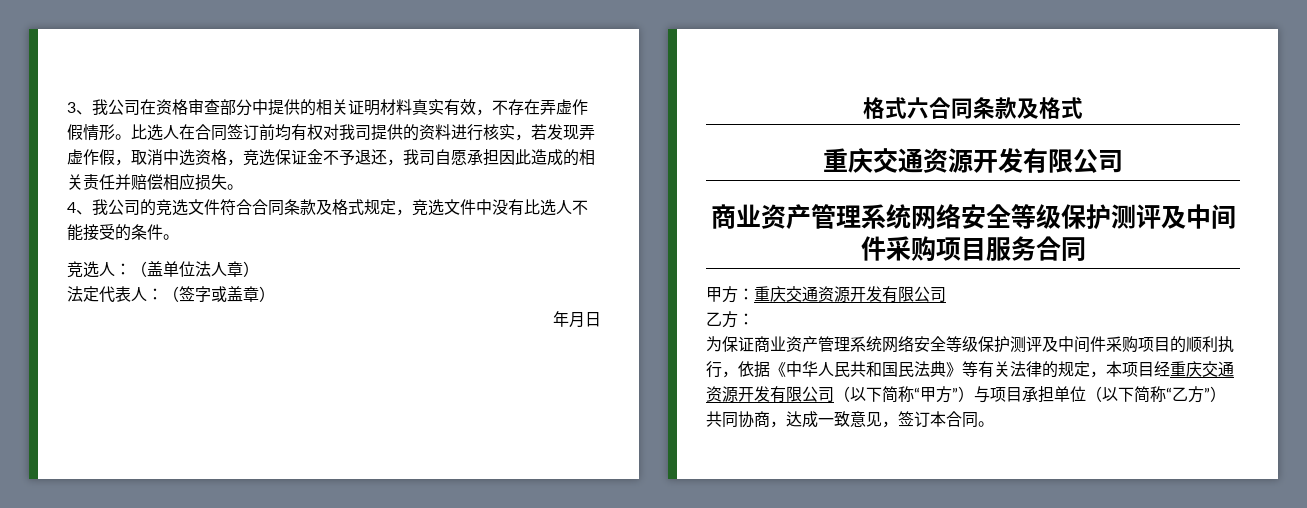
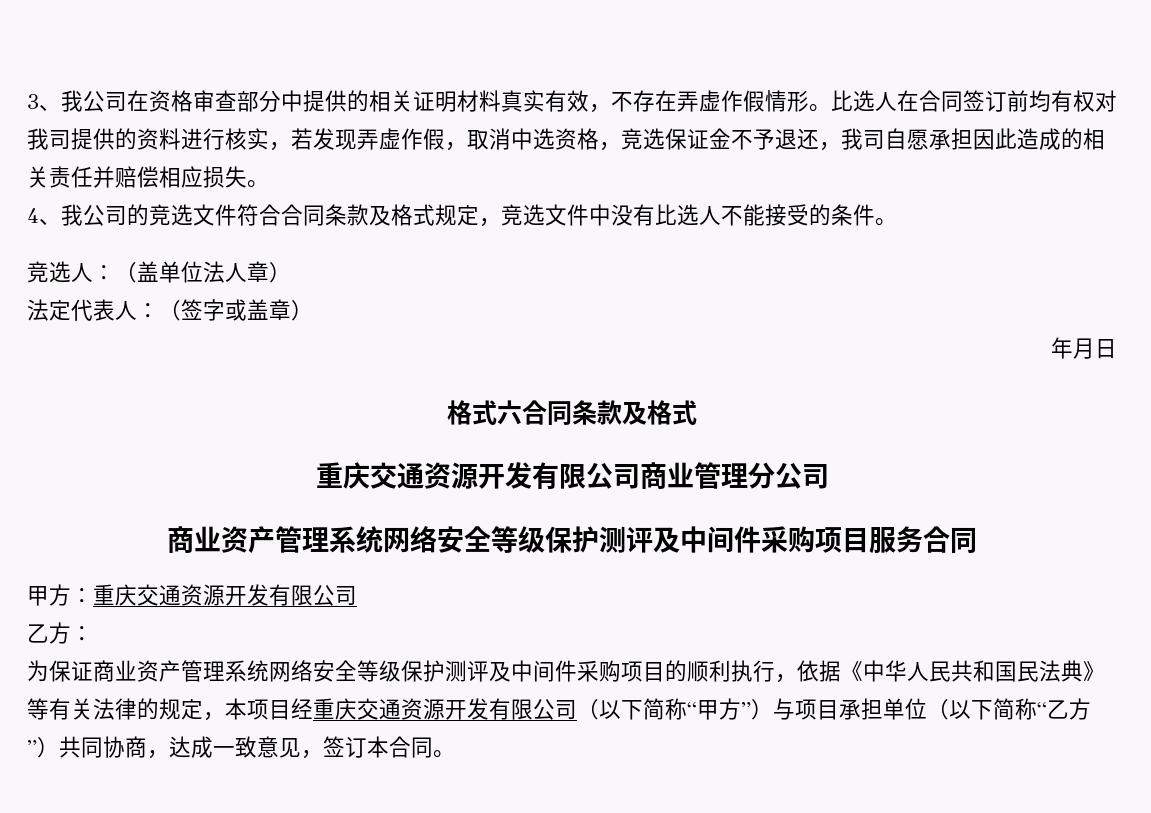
  格式六合同条款及格式
- 重庆交通资源开发有限公司
+ 重庆交通资源开发有限公司商业管理分公司

